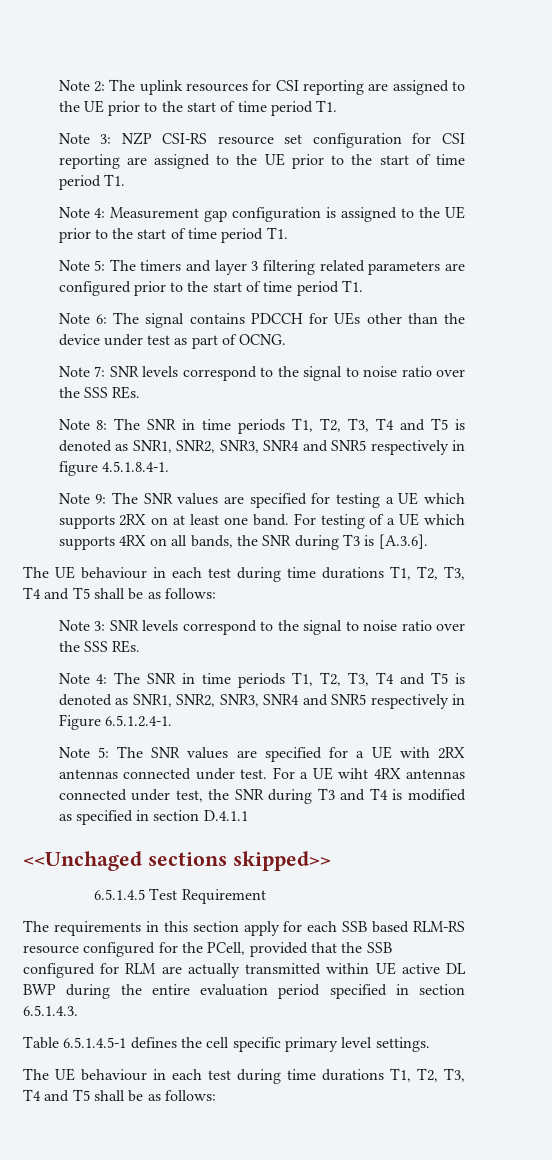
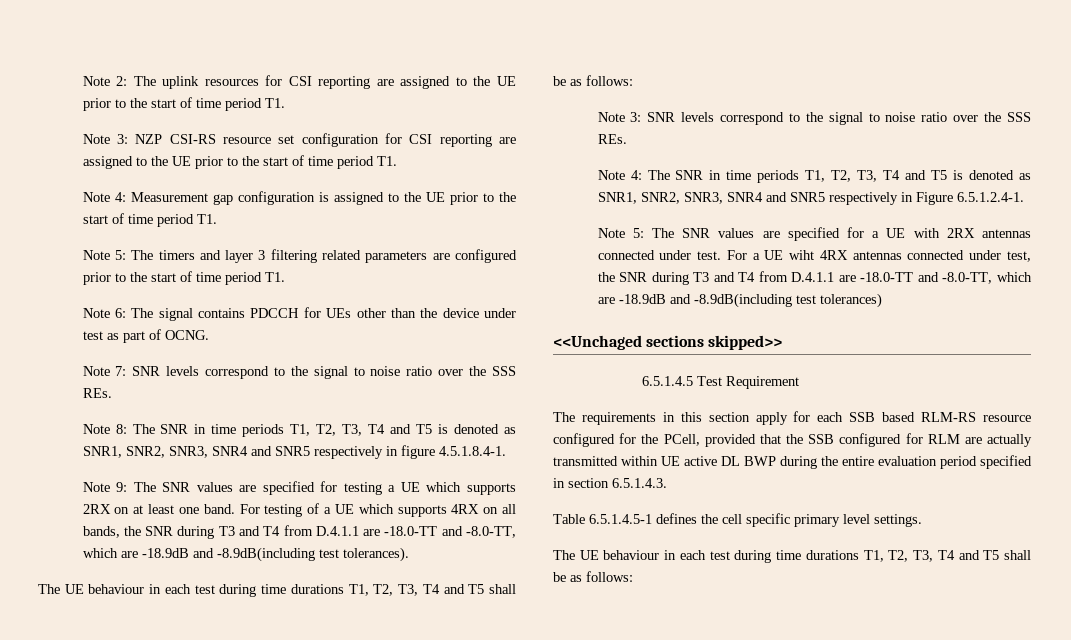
- For testing of a UE which supports 4RX on all bands, the SNR during T3 is [A.3.6].
+ For testing of a UE which supports 4RX on all bands, the SNR during T3 and T4 from D.4.1.1 are -18.0-TT and -8.0-TT, which are -18.9dB and -8.9dB(including test tolerances).
- For a UE wiht 4RX antennas connected under test, the SNR during T3 and T4 is modified as specified in section D.4.1.1
+ For a UE wiht 4RX antennas connected under test, the SNR during T3 and T4 from D.4.1.1 are -18.0-TT and -8.0-TT, which are -18.9dB and -8.9dB(including test tolerances)

